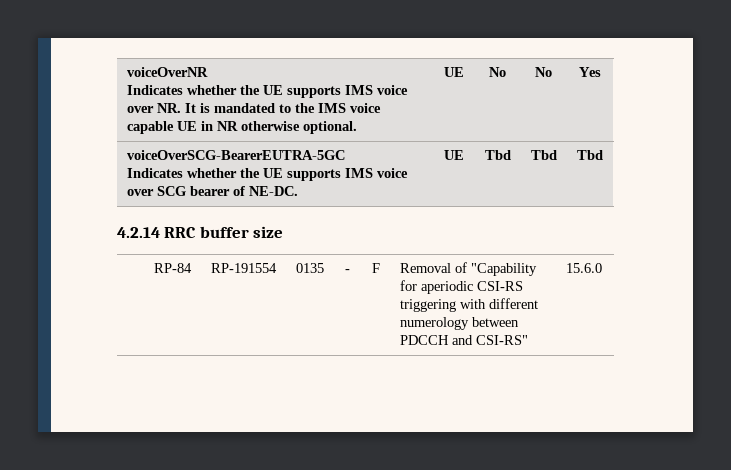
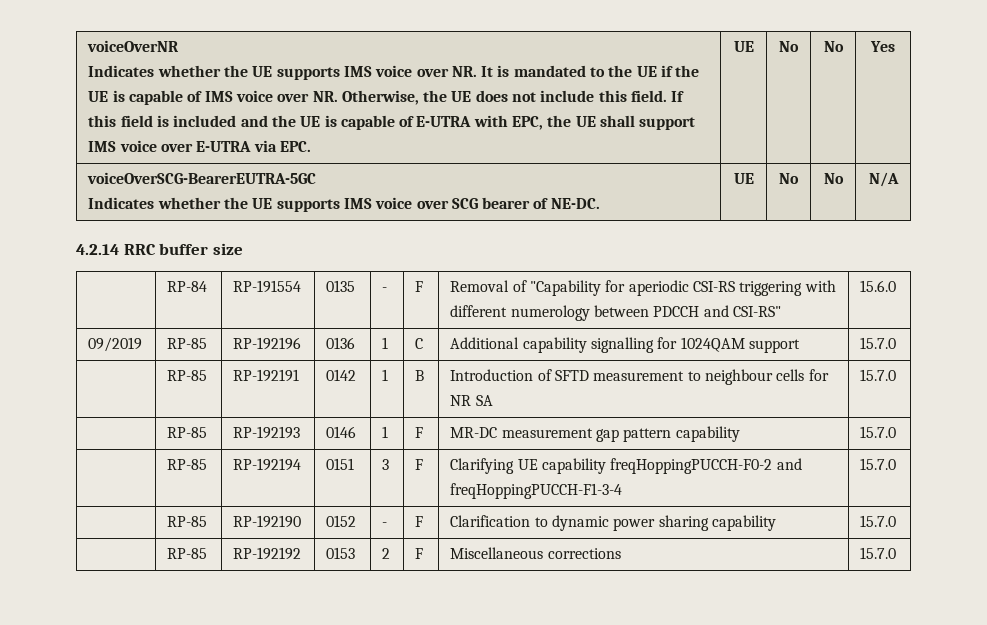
- Indicates whether the UE supports IMS voice over NR. It is mandated to the IMS voice capable UE in NR otherwise optional.
+ Indicates whether the UE supports IMS voice over NR. It is mandated to the UE if the UE is capable of IMS voice over NR. Otherwise, the UE does not include this field. If this field is included and the UE is capable of E-UTRA with EPC, the UE shall support IMS voice over E-UTRA via EPC.
  voiceOverSCG-BearerEUTRA-5GC
- Indicates whether the UE supports IMS voice over SCG bearer of NE-DC. | UE | Tbd | Tbd | Tbd
+ Indicates whether the UE supports IMS voice over SCG bearer of NE-DC. | UE | No | No | N/A
+ 09/2019 | RP-85 | RP-192196 | 0136 | 1 | C | Additional capability signalling for 1024QAM support | 15.7.0
+ | RP-85 | RP-192191 | 0142 | 1 | B | Introduction of SFTD measurement to neighbour cells for NR SA | 15.7.0
+ | RP-85 | RP-192193 | 0146 | 1 | F | MR-DC measurement gap pattern capability | 15.7.0
+ | RP-85 | RP-192194 | 0151 | 3 | F | Clarifying UE capability freqHoppingPUCCH-F0-2 and freqHoppingPUCCH-F1-3-4 | 15.7.0
+ | RP-85 | RP-192190 | 0152 | - | F | Clarification to dynamic power sharing capability | 15.7.0
+ | RP-85 | RP-192192 | 0153 | 2 | F | Miscellaneous corrections | 15.7.0

